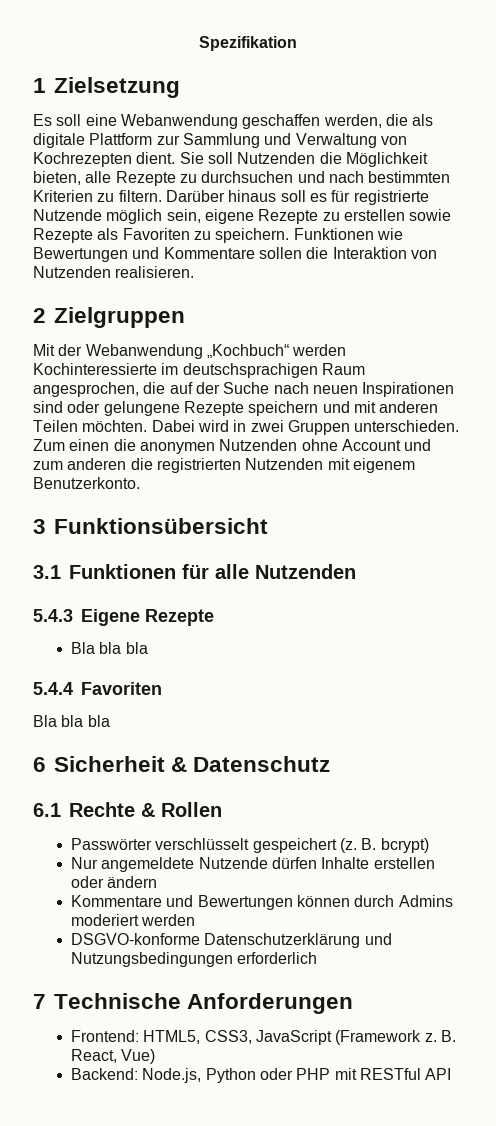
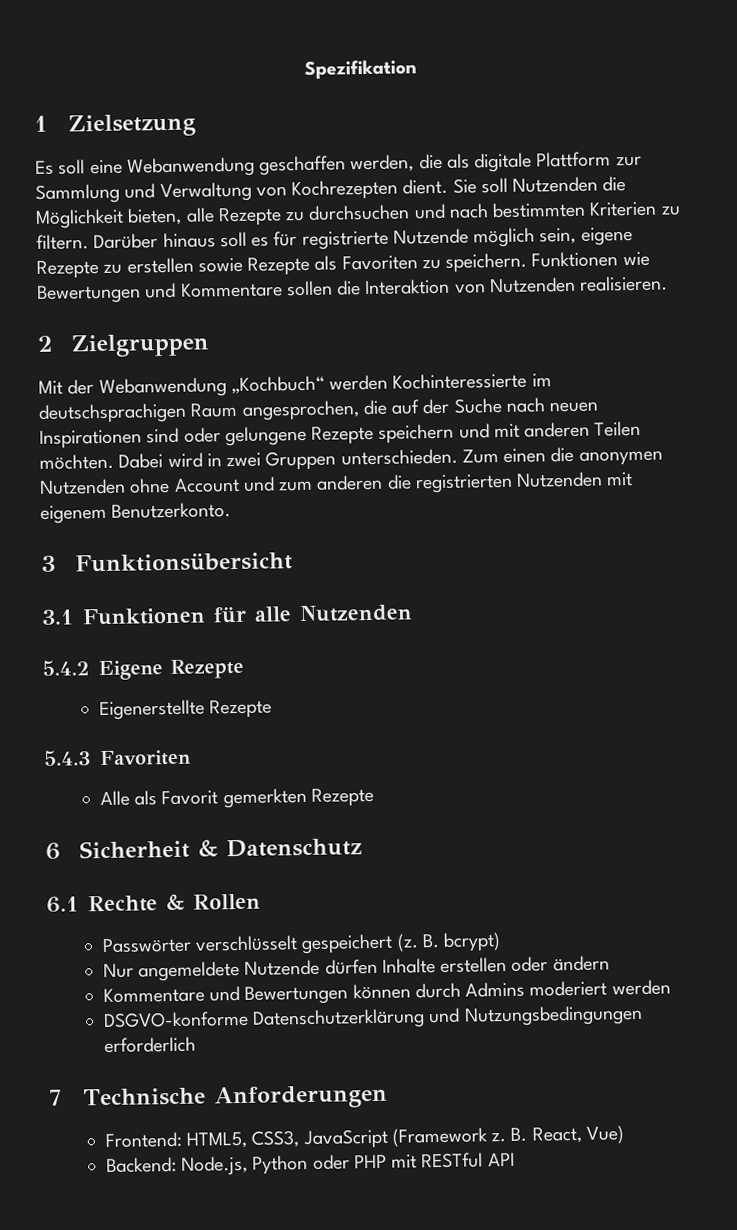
- 5.4.3 Eigene Rezepte
- Bla bla bla
- 5.4.4 Favoriten
- Bla bla bla
+ 5.4.2 Eigene Rezepte
+ Eigenerstellte Rezepte
+ 5.4.3 Favoriten
+ Alle als Favorit gemerkten Rezepte

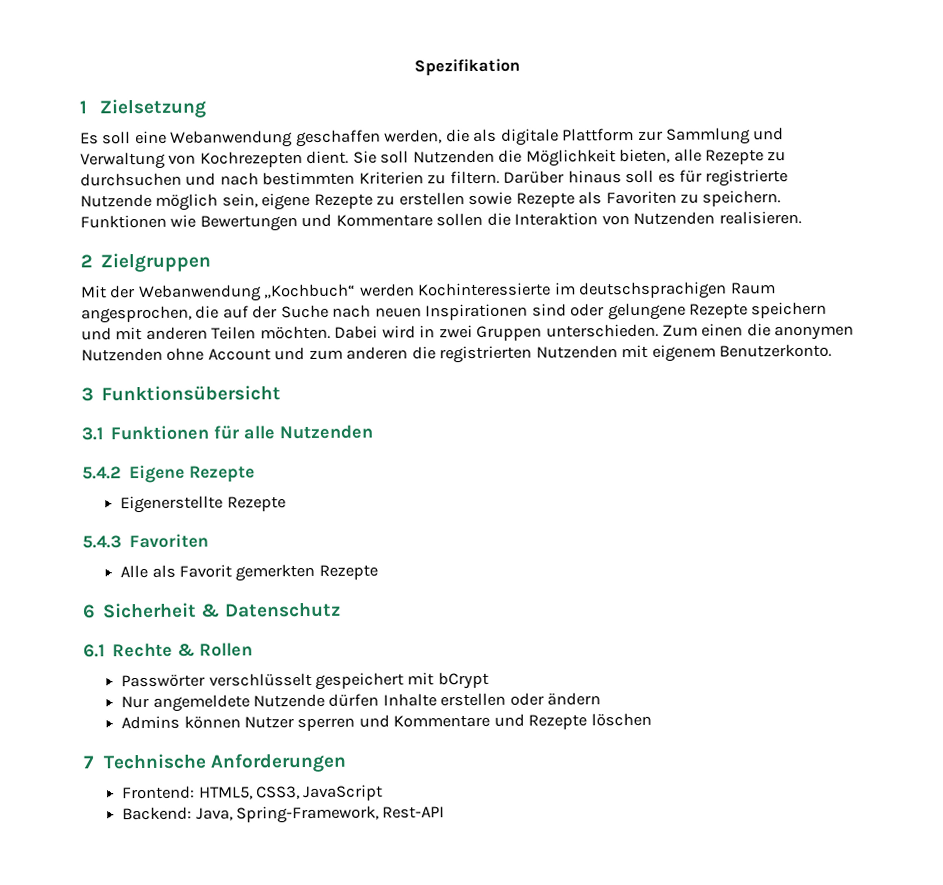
- Passwörter verschlüsselt gespeichert (z. B. bcrypt)
+ Passwörter verschlüsselt gespeichert mit bCrypt
- Kommentare und Bewertungen können durch Admins moderiert werden
- DSGVO-konforme Datenschutzerklärung und Nutzungsbedingungen erforderlich
+ Admins können Nutzer sperren und Kommentare und Rezepte löschen
- Frontend: HTML5, CSS3, JavaScript (Framework z. B. React, Vue)
- Backend: Node.js, Python oder PHP mit RESTful API
+ Frontend: HTML5, CSS3, JavaScript
+ Backend: Java, Spring-Framework, Rest-API

